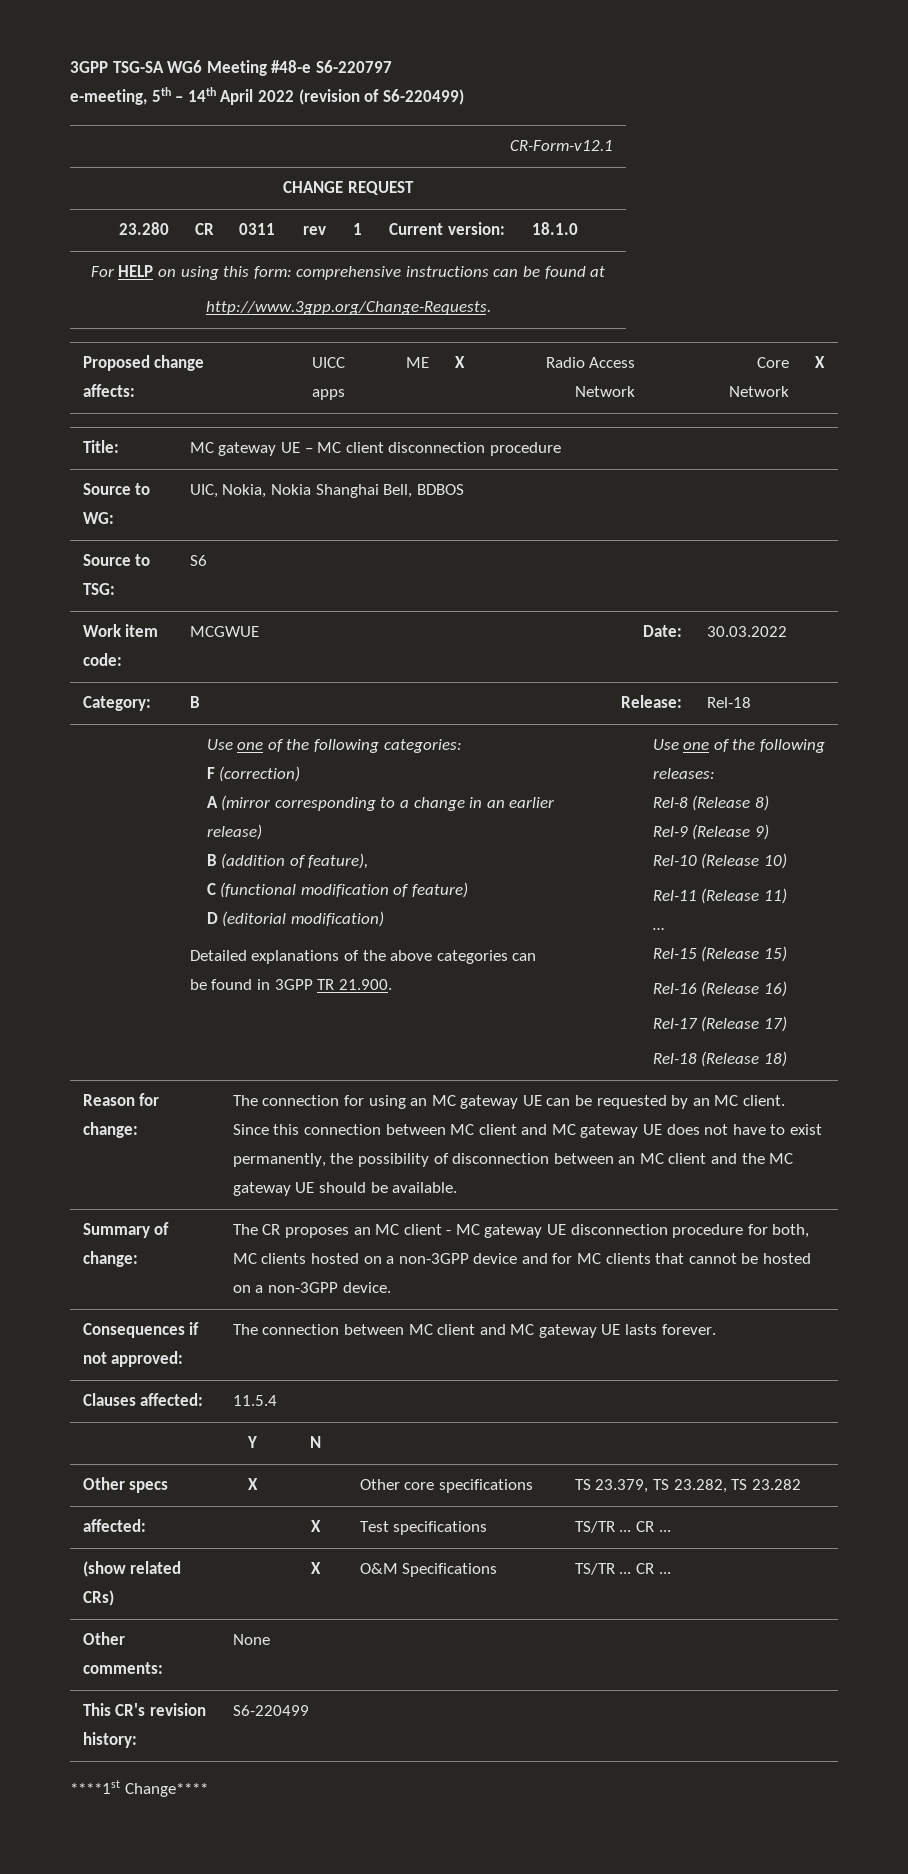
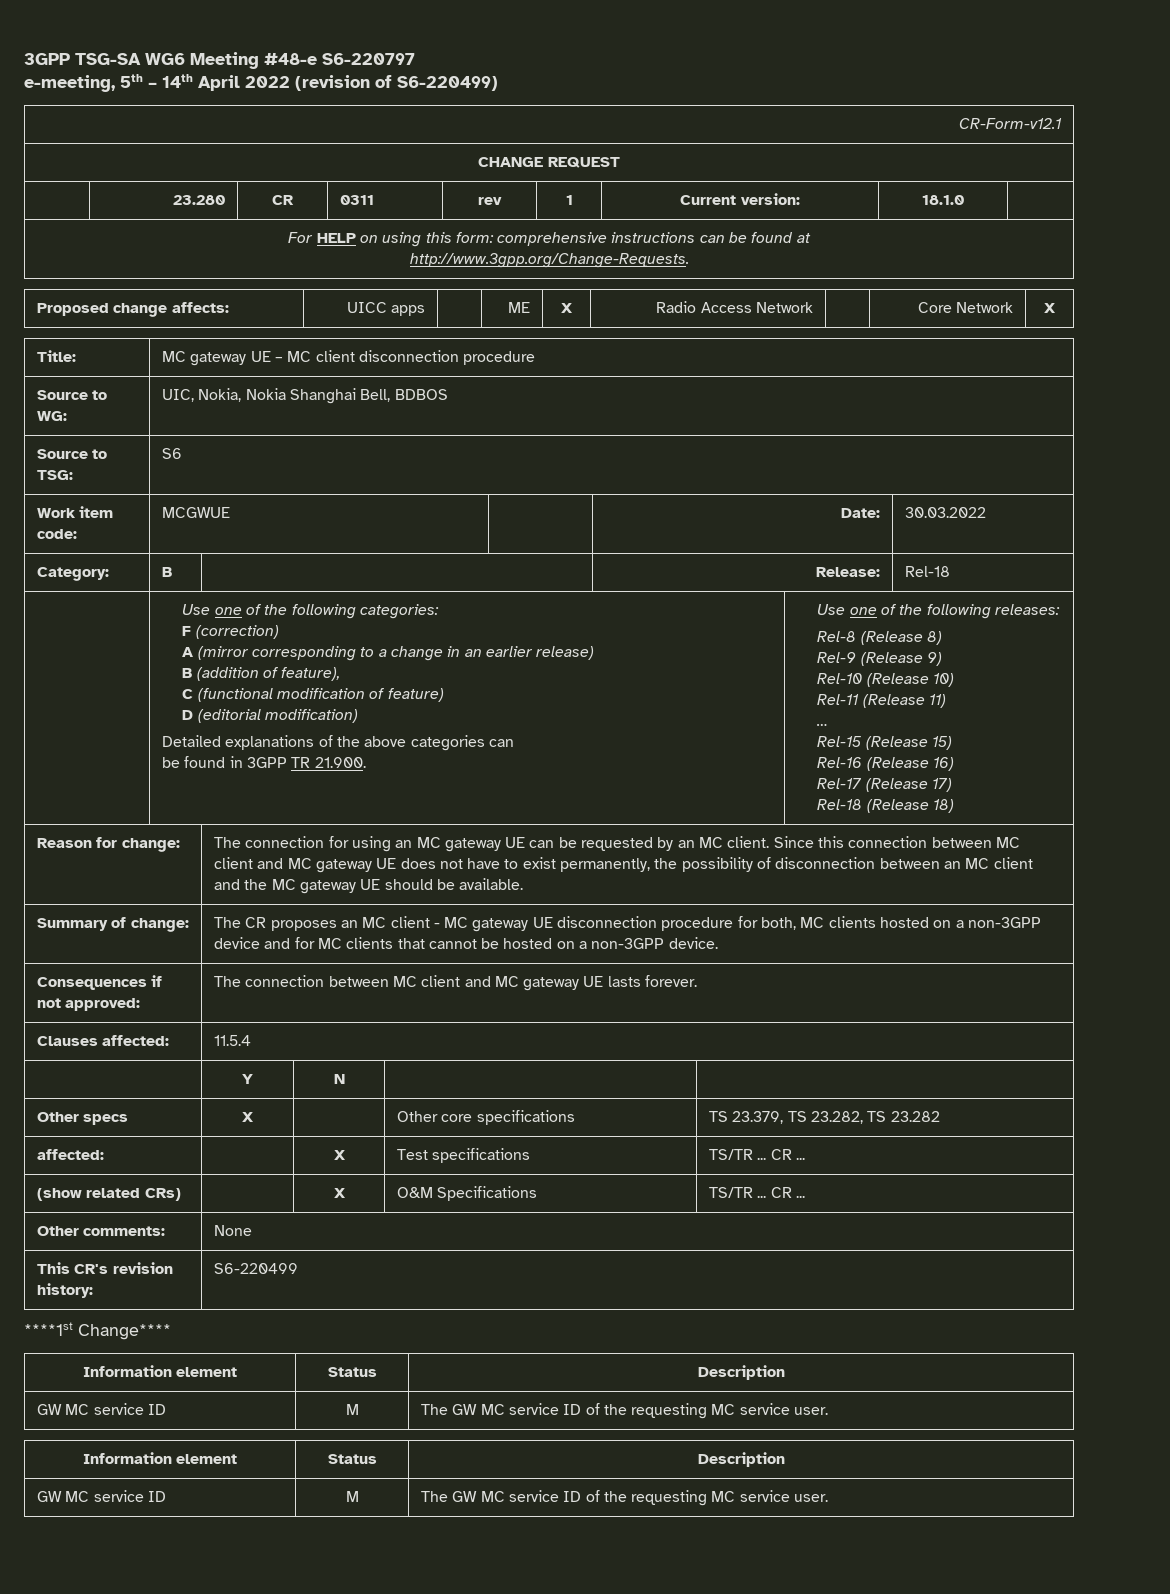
  ****1st Change****
+ Information element | Status | Description
+ GW MC service ID | M | The GW MC service ID of the requesting MC service user.
+ Information element | Status | Description
+ GW MC service ID | M | The GW MC service ID of the requesting MC service user.

